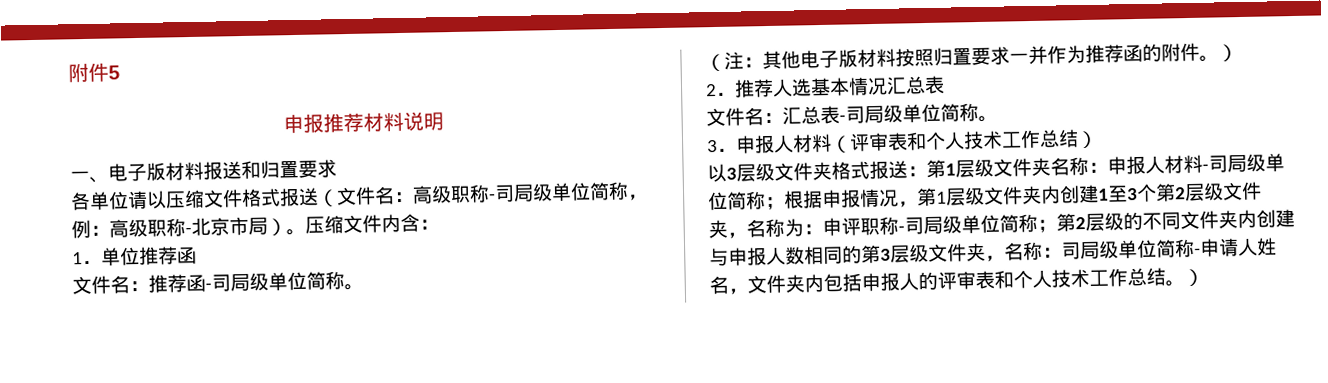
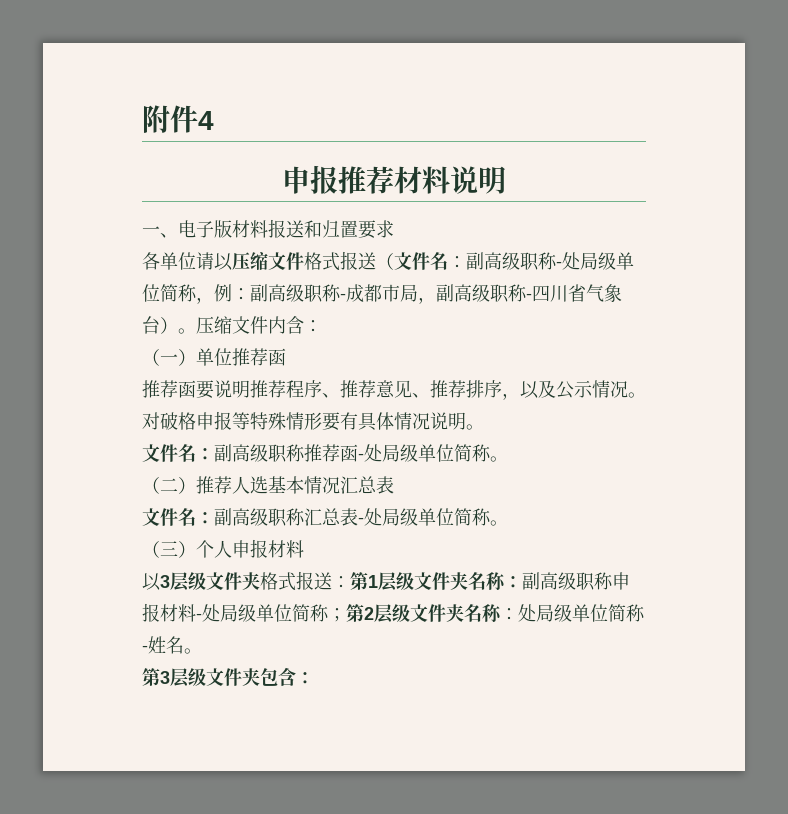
- 附件5
+ 附件4
- 各单位请以压缩文件格式报送（文件名：高级职称-司局级单位简称，例：高级职称-北京市局）。
+ 各单位请以压缩文件格式报送（文件名：副高级职称-处局级单位简称，例：副高级职称-成都市局，副高级职称-四川省气象台）。
- 1．单位推荐函
+ （一）单位推荐函
- 文件名：推荐函-司局级单位简称。
- （注：其他电子版材料按照归置要求一并作为推荐函的附件。）
- 2．推荐人选基本情况汇总表
+ 推荐函要说明推荐程序、推荐意见、推荐排序，以及公示情况。对破格申报等特殊情形要有具体情况说明。
+ 文件名：副高级职称推荐函-处局级单位简称。
+ （二）推荐人选基本情况汇总表
- 文件名：汇总表-司局级单位简称。
- 3．申报人材料（评审表和个人技术工作总结）
+ 文件名：副高级职称汇总表-处局级单位简称。
+ （三）个人申报材料
- 以3层级文件夹格式报送：第1层级文件夹名称：申报人材料-司局级单位简称；根据申报情况，第1层级文件夹内创建1至3个第2层级文件夹，名称为：申评职称-司局级单位简称；第2层级的不同文件夹内创建与申报人数相同的第3层级文件夹，名称：司局级单位简称-申请人姓名，文件夹内包括申报人的评审表和个人技术工作总结。）
+ 以3层级文件夹格式报送：第1层级文件夹名称：副高级职称申报材料-处局级单位简称；第2层级文件夹名称：处局级单位简称-姓名。
+ 第3层级文件夹包含：

